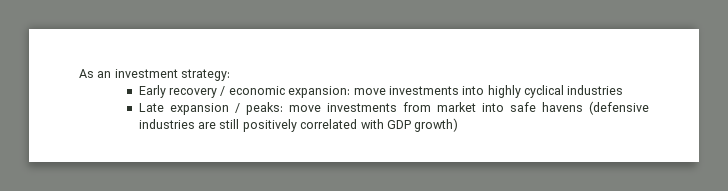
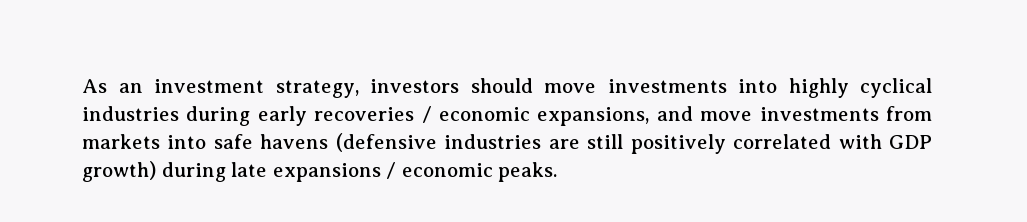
- As an investment strategy:
- Early recovery / economic expansion: move investments into highly cyclical industries
- Late expansion / peaks: move investments from market into safe havens (defensive industries are still positively correlated with GDP growth)
+ As an investment strategy, investors should move investments into highly cyclical industries during early recoveries / economic expansions, and move investments from markets into safe havens (defensive industries are still positively correlated with GDP growth) during late expansions / economic peaks.

